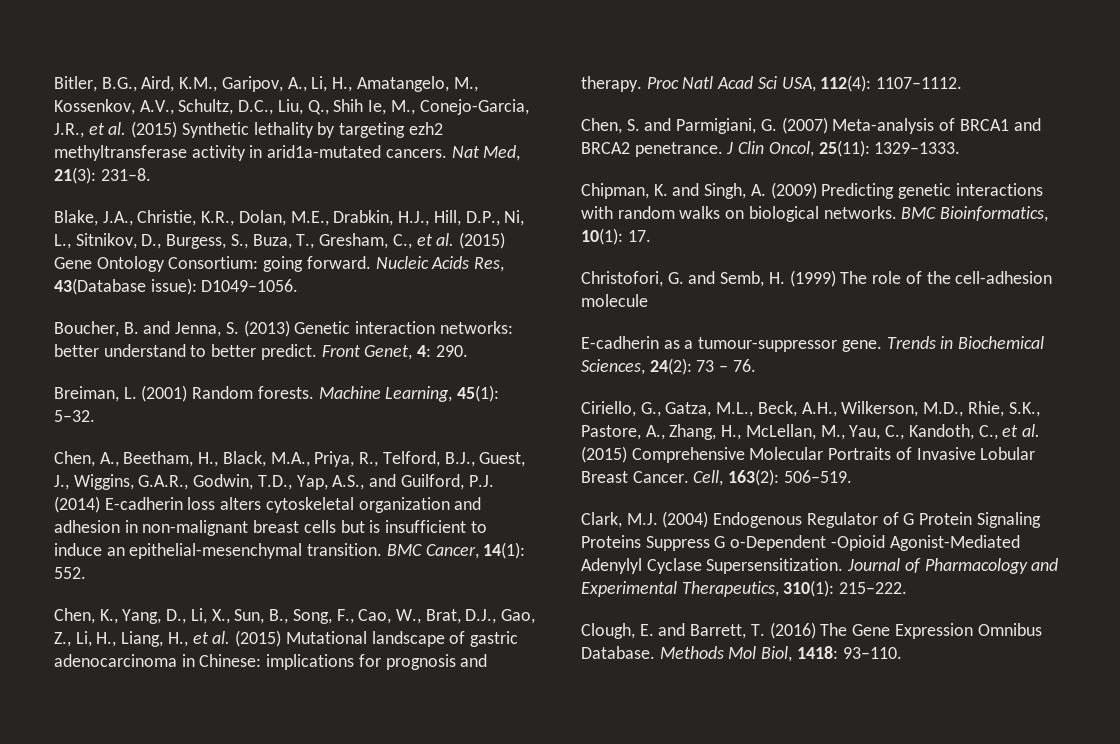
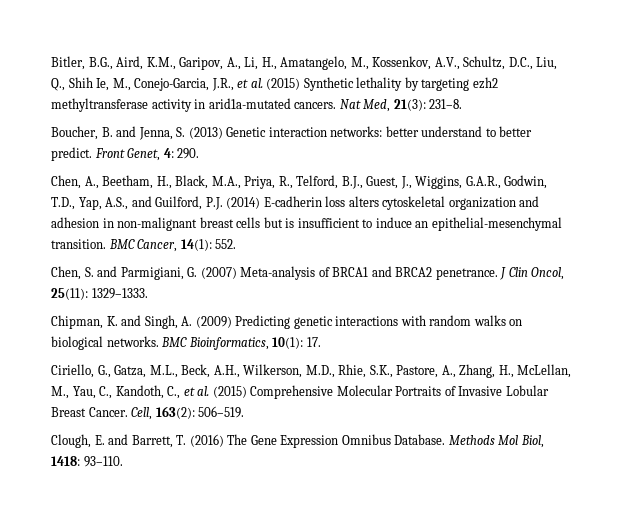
- Blake, J.A., Christie, K.R., Dolan, M.E., Drabkin, H.J., Hill, D.P., Ni, L., Sitnikov, D., Burgess, S., Buza, T., Gresham, C., et al. (2015) Gene Ontology Consortium: going forward. Nucleic Acids Res, 43(Database issue): D1049–1056.
- Breiman, L. (2001) Random forests. Machine Learning, 45(1): 5–32.
- Chen, K., Yang, D., Li, X., Sun, B., Song, F., Cao, W., Brat, D.J., Gao, Z., Li, H., Liang, H., et al. (2015) Mutational landscape of gastric adenocarcinoma in Chinese: implications for prognosis and therapy. Proc Natl Acad Sci USA, 112(4): 1107–1112.
- Christofori, G. and Semb, H. (1999) The role of the cell-adhesion molecule
- E-cadherin as a tumour-suppressor gene. Trends in Biochemical Sciences, 24(2): 73 – 76.
- Clark, M.J. (2004) Endogenous Regulator of G Protein Signaling Proteins Suppress G o-Dependent -Opioid Agonist-Mediated Adenylyl Cyclase Supersensitization. Journal of Pharmacology and Experimental Therapeutics, 310(1): 215–222.

